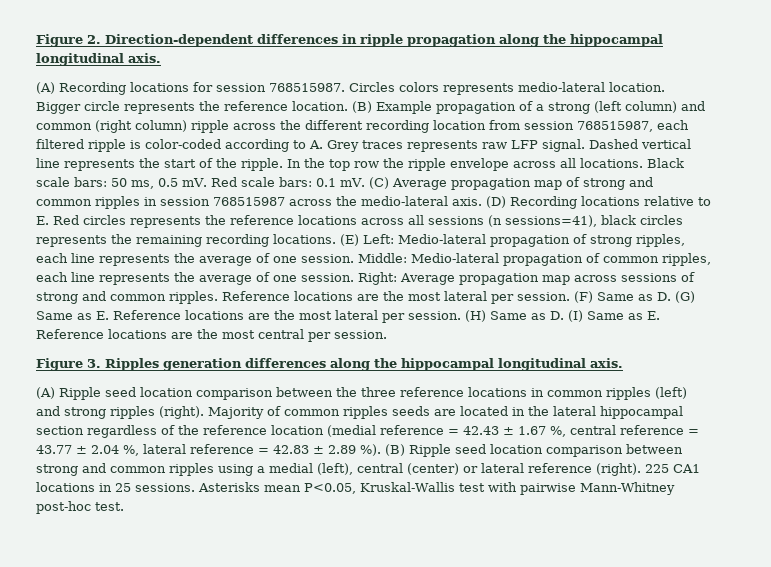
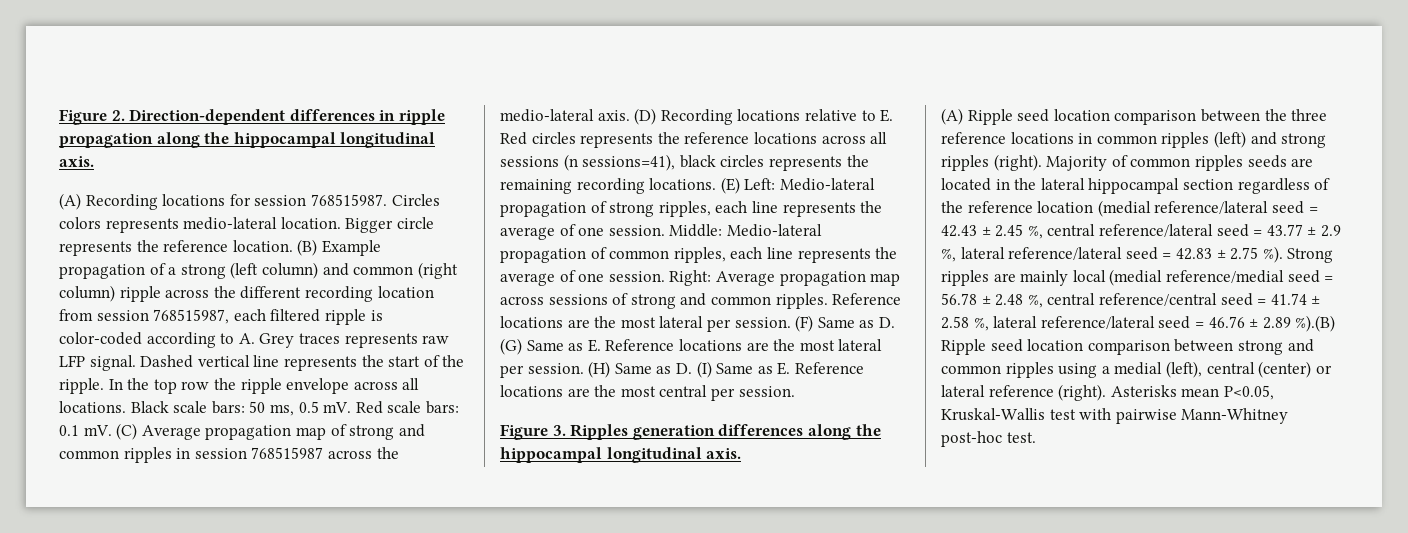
- Majority of common ripples seeds are located in the lateral hippocampal section regardless of the reference location (medial reference = 42.43 ± 1.67 %, central reference = 43.77 ± 2.04 %, lateral reference = 42.83 ± 2.89 %). (B) Ripple seed location comparison between strong and common ripples using a medial (left), central (center) or lateral reference (right).
+ Majority of common ripples seeds are located in the lateral hippocampal section regardless of the reference location (medial reference/lateral seed = 42.43 ± 2.45 %, central reference/lateral seed = 43.77 ± 2.9 %, lateral reference/lateral seed = 42.83 ± 2.75 %). Strong ripples are mainly local (medial reference/medial seed = 56.78 ± 2.48 %, central reference/central seed = 41.74 ± 2.58 %, lateral reference/lateral seed = 46.76 ± 2.89 %).(B) Ripple seed location comparison between strong and common ripples using a medial (left), central (center) or lateral reference (right).
- 225 CA1 locations in 25 sessions.

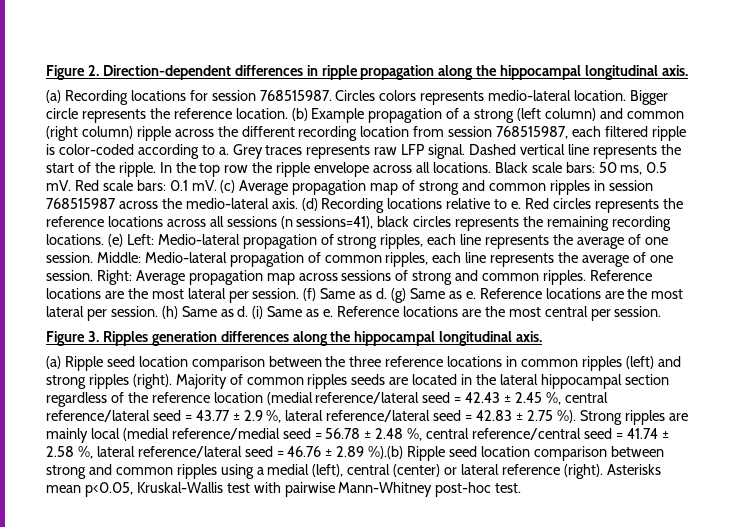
- (A) Recording locations for session 768515987.
+ (a) Recording locations for session 768515987.
- (B) Example propagation of a strong (left column) and common (right column) ripple across the different recording location from session 768515987, each filtered ripple is color-coded according to A. Grey traces represents raw LFP signal.
+ (b) Example propagation of a strong (left column) and common (right column) ripple across the different recording location from session 768515987, each filtered ripple is color-coded according to a. Grey traces represents raw LFP signal.
- (C) Average propagation map of strong and common ripples in session 768515987 across the medio-lateral axis.
+ (c) Average propagation map of strong and common ripples in session 768515987 across the medio-lateral axis.
- (D) Recording locations relative to E. Red circles represents the reference locations across all sessions (n sessions=41), black circles represents the remaining recording locations.
+ (d) Recording locations relative to e. Red circles represents the reference locations across all sessions (n sessions=41), black circles represents the remaining recording locations.
- (E) Left: Medio-lateral propagation of strong ripples, each line represents the average of one session.
+ (e) Left: Medio-lateral propagation of strong ripples, each line represents the average of one session.
- (F) Same as D. (G) Same as E. Reference locations are the most lateral per session. (H) Same as D. (I) Same as E. Reference locations are the most central per session.
+ (f) Same as d. (g) Same as e. Reference locations are the most lateral per session. (h) Same as d. (i) Same as e. Reference locations are the most central per session.
- (A) Ripple seed location comparison between the three reference locations in common ripples (left) and strong ripples (right).
+ (a) Ripple seed location comparison between the three reference locations in common ripples (left) and strong ripples (right).
- Strong ripples are mainly local (medial reference/medial seed = 56.78 ± 2.48 %, central reference/central seed = 41.74 ± 2.58 %, lateral reference/lateral seed = 46.76 ± 2.89 %).(B) Ripple seed location comparison between strong and common ripples using a medial (left), central (center) or lateral reference (right).
+ Strong ripples are mainly local (medial reference/medial seed = 56.78 ± 2.48 %, central reference/central seed = 41.74 ± 2.58 %, lateral reference/lateral seed = 46.76 ± 2.89 %).(b) Ripple seed location comparison between strong and common ripples using a medial (left), central (center) or lateral reference (right).
- Asterisks mean P<0.05, Kruskal-Wallis test with pairwise Mann-Whitney post-hoc test.
+ Asterisks mean p<0.05, Kruskal-Wallis test with pairwise Mann-Whitney post-hoc test.

